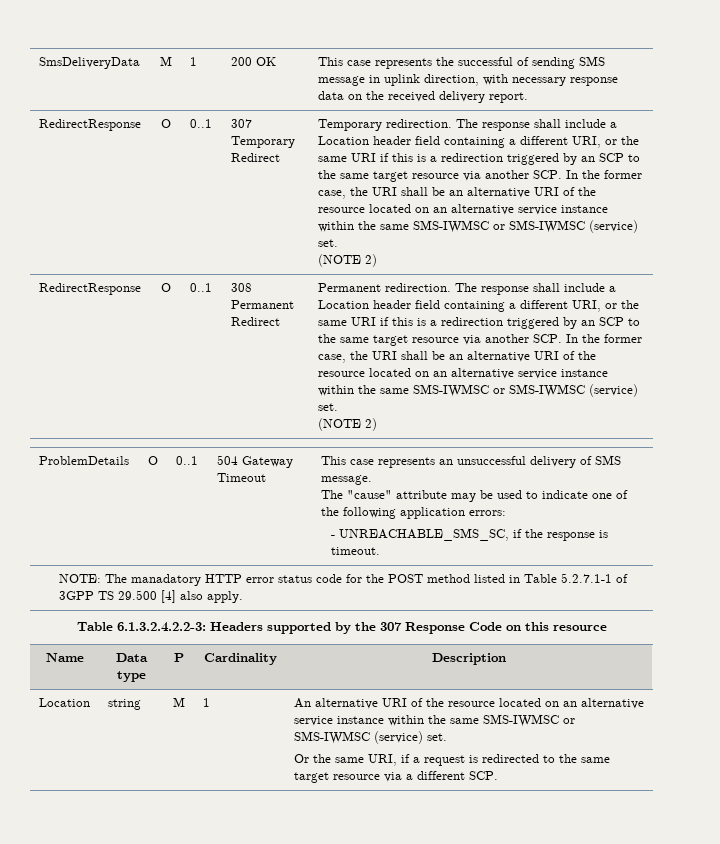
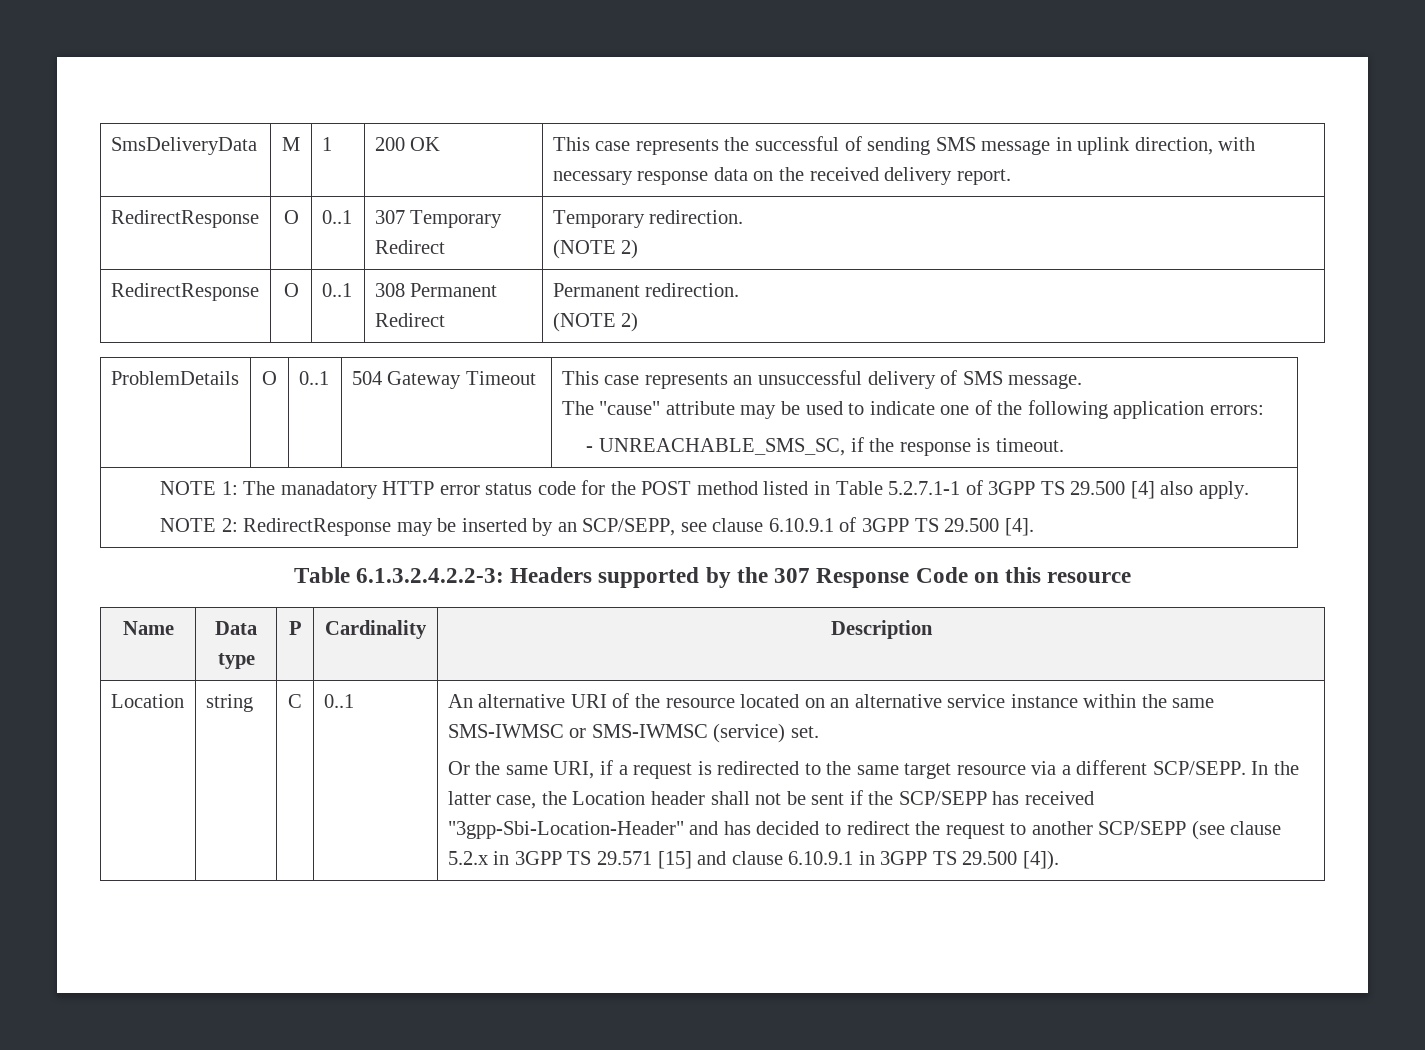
- Temporary redirection. The response shall include a Location header field containing a different URI, or the same URI if this is a redirection triggered by an SCP to the same target resource via another SCP. In the former case, the URI shall be an alternative URI of the resource located on an alternative service instance within the same SMS-IWMSC or SMS-IWMSC (service) set.
+ Temporary redirection.
- Permanent redirection. The response shall include a Location header field containing a different URI, or the same URI if this is a redirection triggered by an SCP to the same target resource via another SCP. In the former case, the URI shall be an alternative URI of the resource located on an alternative service instance within the same SMS-IWMSC or SMS-IWMSC (service) set.
+ Permanent redirection.
- NOTE: The manadatory HTTP error status code for the POST method listed in Table 5.2.7.1-1 of 3GPP TS 29.500 [4] also apply.
+ NOTE 1: The manadatory HTTP error status code for the POST method listed in Table 5.2.7.1-1 of 3GPP TS 29.500 [4] also apply.
+ NOTE 2: RedirectResponse may be inserted by an SCP/SEPP, see clause 6.10.9.1 of 3GPP TS 29.500 [4].
- string | M | 1
+ string | C | 0..1
- Or the same URI, if a request is redirected to the same target resource via a different SCP.
+ Or the same URI, if a request is redirected to the same target resource via a different SCP/SEPP. In the latter case, the Location header shall not be sent if the SCP/SEPP has received "3gpp-Sbi-Location-Header" and has decided to redirect the request to another SCP/SEPP (see clause 5.2.x in 3GPP TS 29.571 [15] and clause 6.10.9.1 in 3GPP TS 29.500 [4]).

